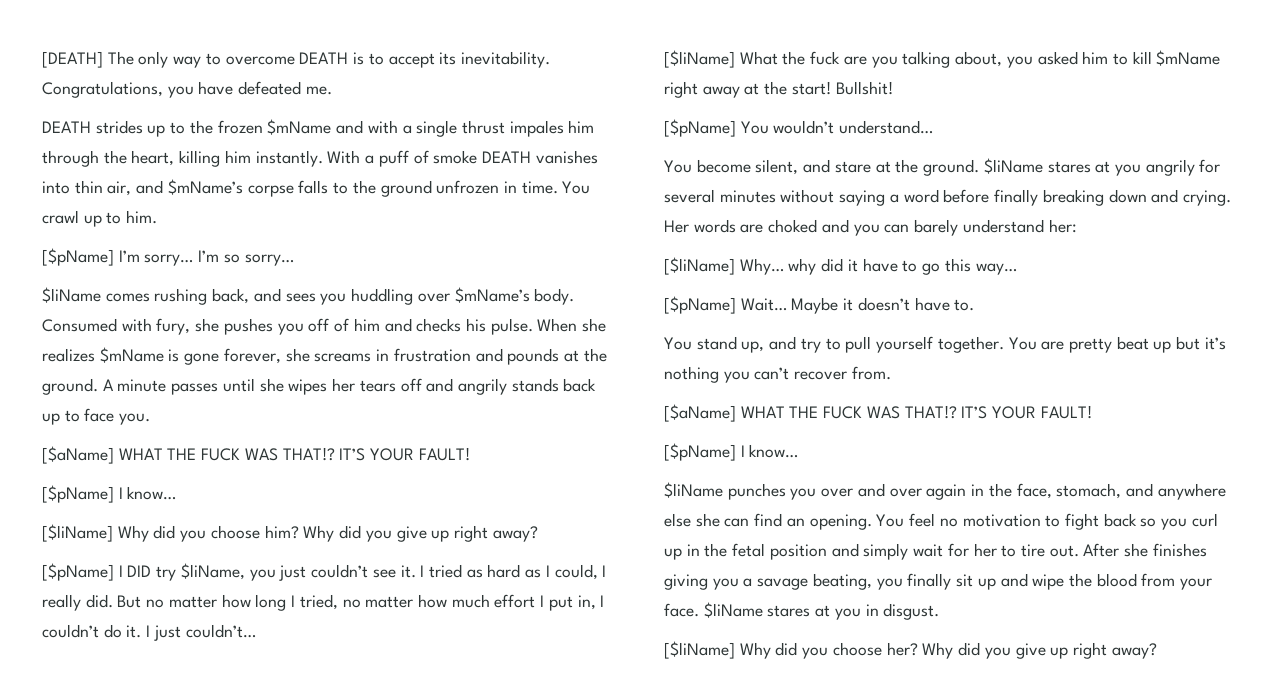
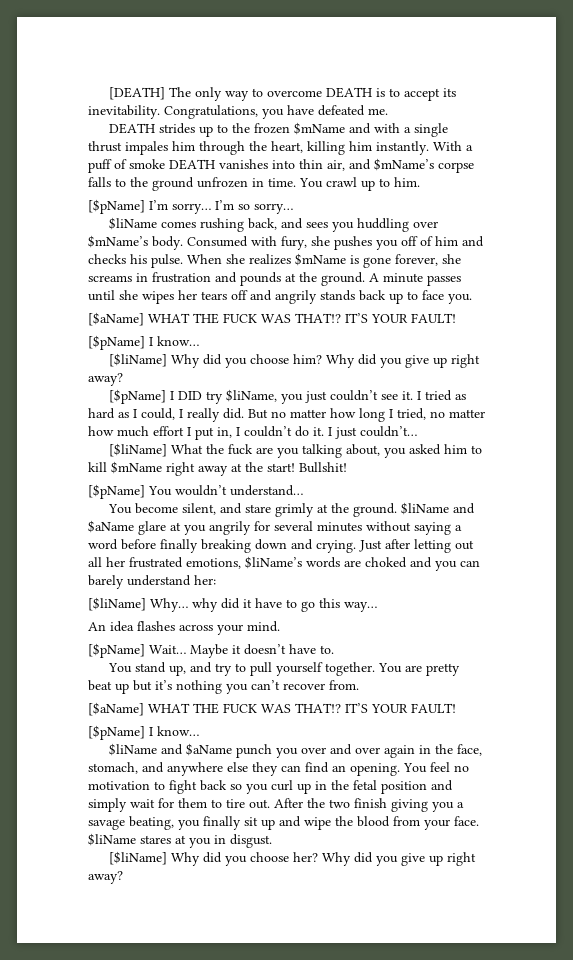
- You become silent, and stare at the ground.
+ You become silent, and stare grimly at the ground.
- $liName stares at you angrily for several minutes without saying a word before finally breaking down and crying.
+ $liName and $aName glare at you angrily for several minutes without saying a word before finally breaking down and crying.
- Her words are choked and you can barely understand her:
+ Just after letting out all her frustrated emotions, $liName’s words are choked and you can barely understand her:
+ An idea flashes across your mind.
- $liName punches you over and over again in the face, stomach, and anywhere else she can find an opening.
+ $liName and $aName punch you over and over again in the face, stomach, and anywhere else they can find an opening.
- You feel no motivation to fight back so you curl up in the fetal position and simply wait for her to tire out.
+ You feel no motivation to fight back so you curl up in the fetal position and simply wait for them to tire out.
- After she finishes giving you a savage beating, you finally sit up and wipe the blood from your face.
+ After the two finish giving you a savage beating, you finally sit up and wipe the blood from your face.

